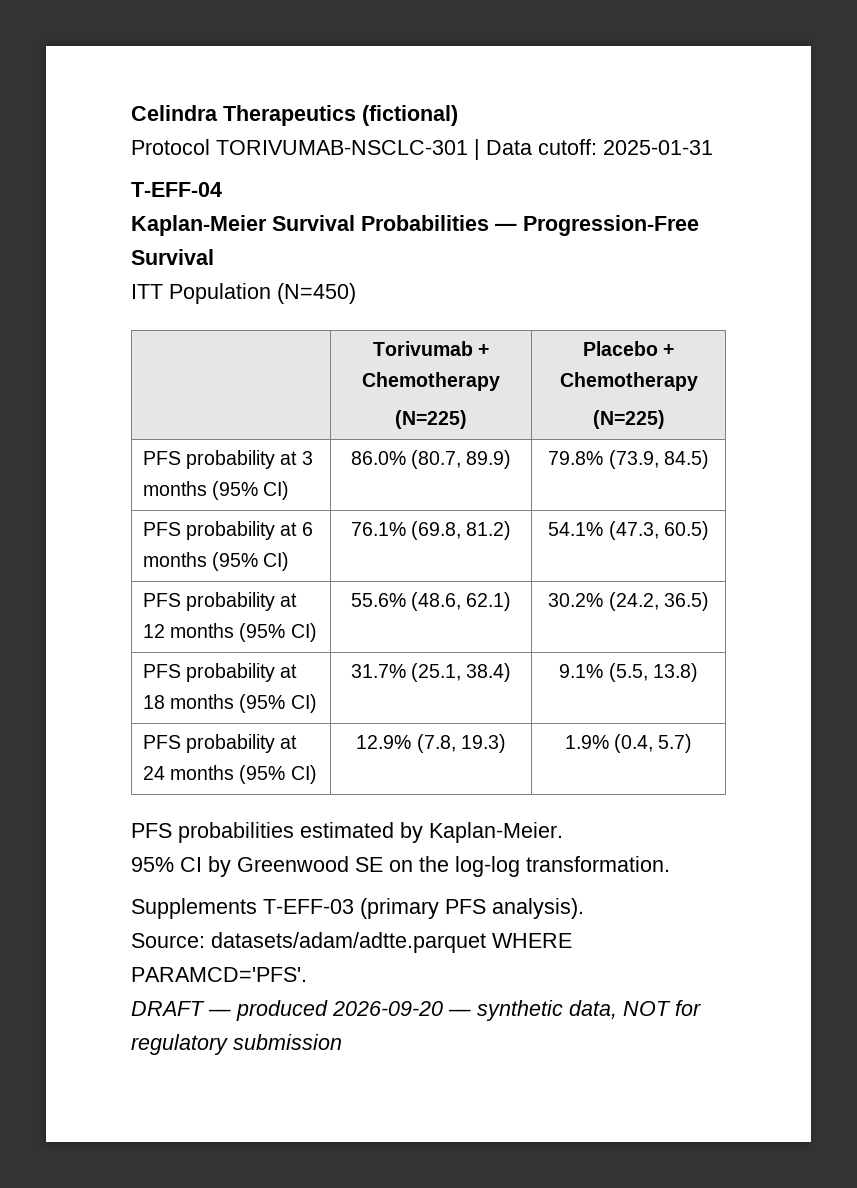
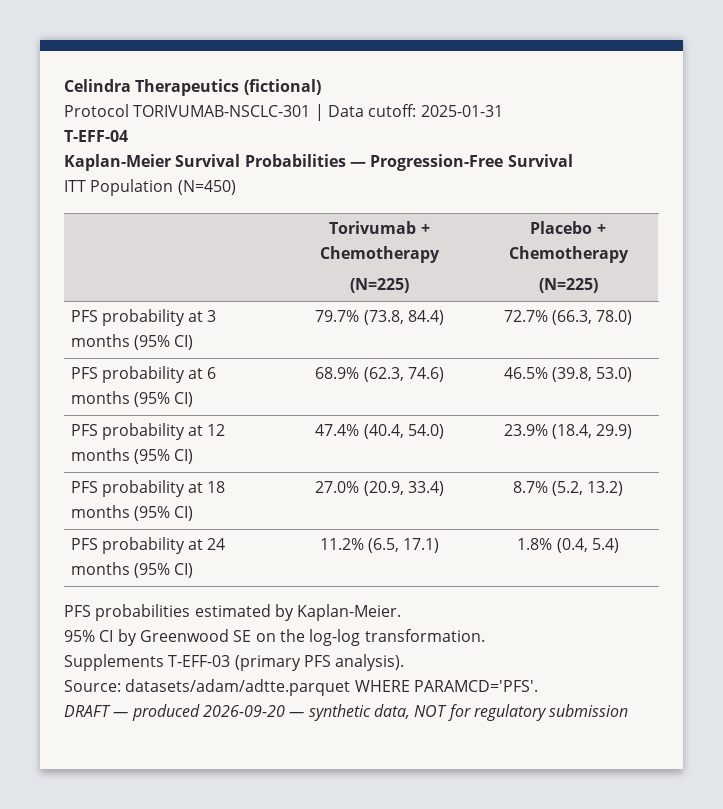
- PFS probability at 3 months (95% CI) | 86.0% (80.7, 89.9) | 79.8% (73.9, 84.5)
+ PFS probability at 3 months (95% CI) | 79.7% (73.8, 84.4) | 72.7% (66.3, 78.0)
- PFS probability at 6 months (95% CI) | 76.1% (69.8, 81.2) | 54.1% (47.3, 60.5)
+ PFS probability at 6 months (95% CI) | 68.9% (62.3, 74.6) | 46.5% (39.8, 53.0)
- PFS probability at 12 months (95% CI) | 55.6% (48.6, 62.1) | 30.2% (24.2, 36.5)
+ PFS probability at 12 months (95% CI) | 47.4% (40.4, 54.0) | 23.9% (18.4, 29.9)
- PFS probability at 18 months (95% CI) | 31.7% (25.1, 38.4) | 9.1% (5.5, 13.8)
+ PFS probability at 18 months (95% CI) | 27.0% (20.9, 33.4) | 8.7% (5.2, 13.2)
- PFS probability at 24 months (95% CI) | 12.9% (7.8, 19.3) | 1.9% (0.4, 5.7)
+ PFS probability at 24 months (95% CI) | 11.2% (6.5, 17.1) | 1.8% (0.4, 5.4)

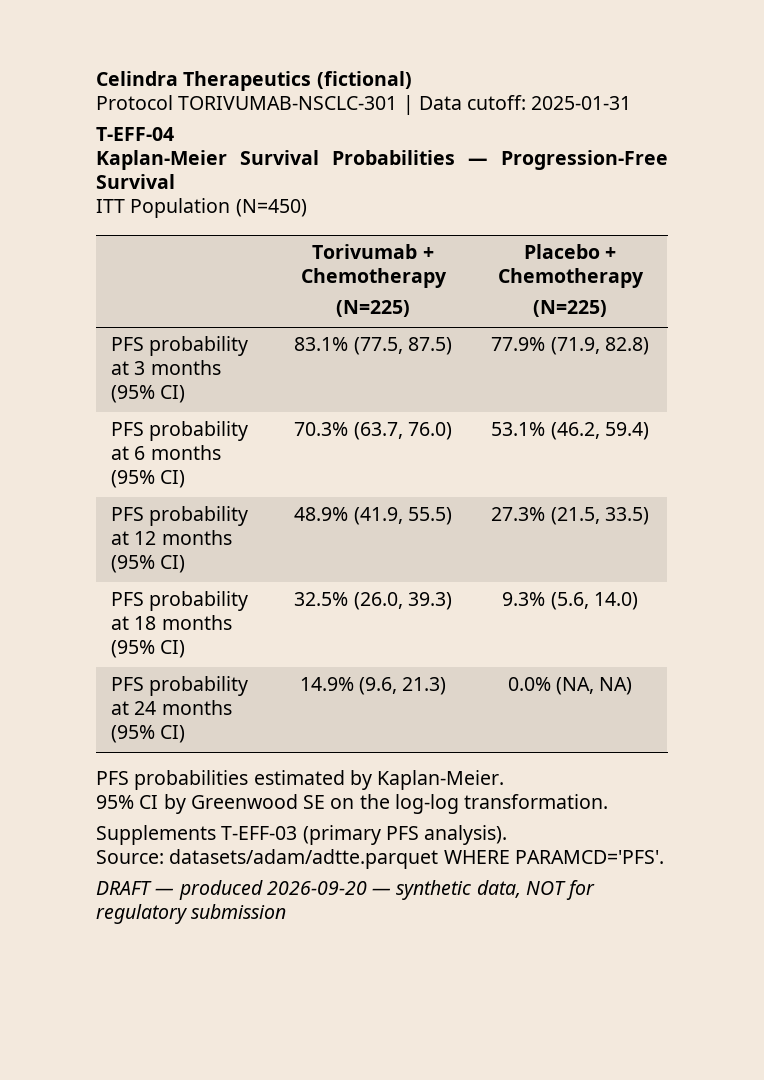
- PFS probability at 3 months (95% CI) | 79.7% (73.8, 84.4) | 72.7% (66.3, 78.0)
+ PFS probability at 3 months (95% CI) | 83.1% (77.5, 87.5) | 77.9% (71.9, 82.8)
- PFS probability at 6 months (95% CI) | 68.9% (62.3, 74.6) | 46.5% (39.8, 53.0)
+ PFS probability at 6 months (95% CI) | 70.3% (63.7, 76.0) | 53.1% (46.2, 59.4)
- PFS probability at 12 months (95% CI) | 47.4% (40.4, 54.0) | 23.9% (18.4, 29.9)
+ PFS probability at 12 months (95% CI) | 48.9% (41.9, 55.5) | 27.3% (21.5, 33.5)
- PFS probability at 18 months (95% CI) | 27.0% (20.9, 33.4) | 8.7% (5.2, 13.2)
+ PFS probability at 18 months (95% CI) | 32.5% (26.0, 39.3) | 9.3% (5.6, 14.0)
- PFS probability at 24 months (95% CI) | 11.2% (6.5, 17.1) | 1.8% (0.4, 5.4)
+ PFS probability at 24 months (95% CI) | 14.9% (9.6, 21.3) | 0.0% (NA, NA)

